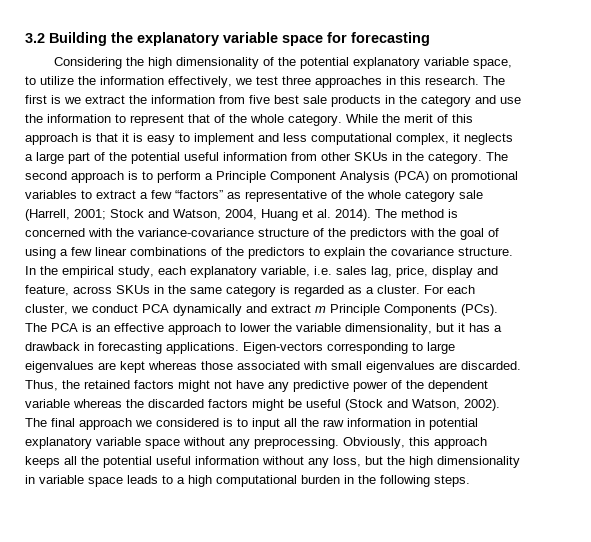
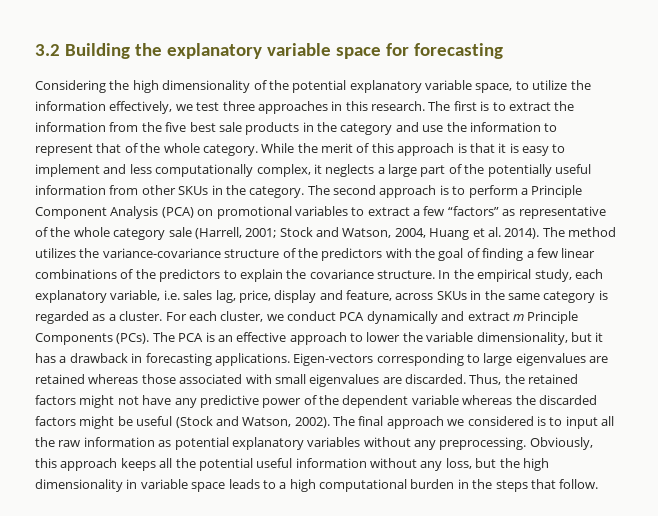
- The first is we extract the information from five best sale products in the category and use the information to represent that of the whole category.
+ The first is to extract the information from the five best sale products in the category and use the information to represent that of the whole category.
- While the merit of this approach is that it is easy to implement and less computational complex, it neglects a large part of the potential useful information from other SKUs in the category.
+ While the merit of this approach is that it is easy to implement and less computationally complex, it neglects a large part of the potentially useful information from other SKUs in the category.
- The method is concerned with the variance-covariance structure of the predictors with the goal of using a few linear combinations of the predictors to explain the covariance structure.
+ The method utilizes the variance-covariance structure of the predictors with the goal of finding a few linear combinations of the predictors to explain the covariance structure.
- Eigen-vectors corresponding to large eigenvalues are kept whereas those associated with small eigenvalues are discarded.
+ Eigen-vectors corresponding to large eigenvalues are retained whereas those associated with small eigenvalues are discarded.
- The final approach we considered is to input all the raw information in potential explanatory variable space without any preprocessing.
+ The final approach we considered is to input all the raw information as potential explanatory variables without any preprocessing.
- Obviously, this approach keeps all the potential useful information without any loss, but the high dimensionality in variable space leads to a high computational burden in the following steps.
+ Obviously, this approach keeps all the potential useful information without any loss, but the high dimensionality in variable space leads to a high computational burden in the steps that follow.

